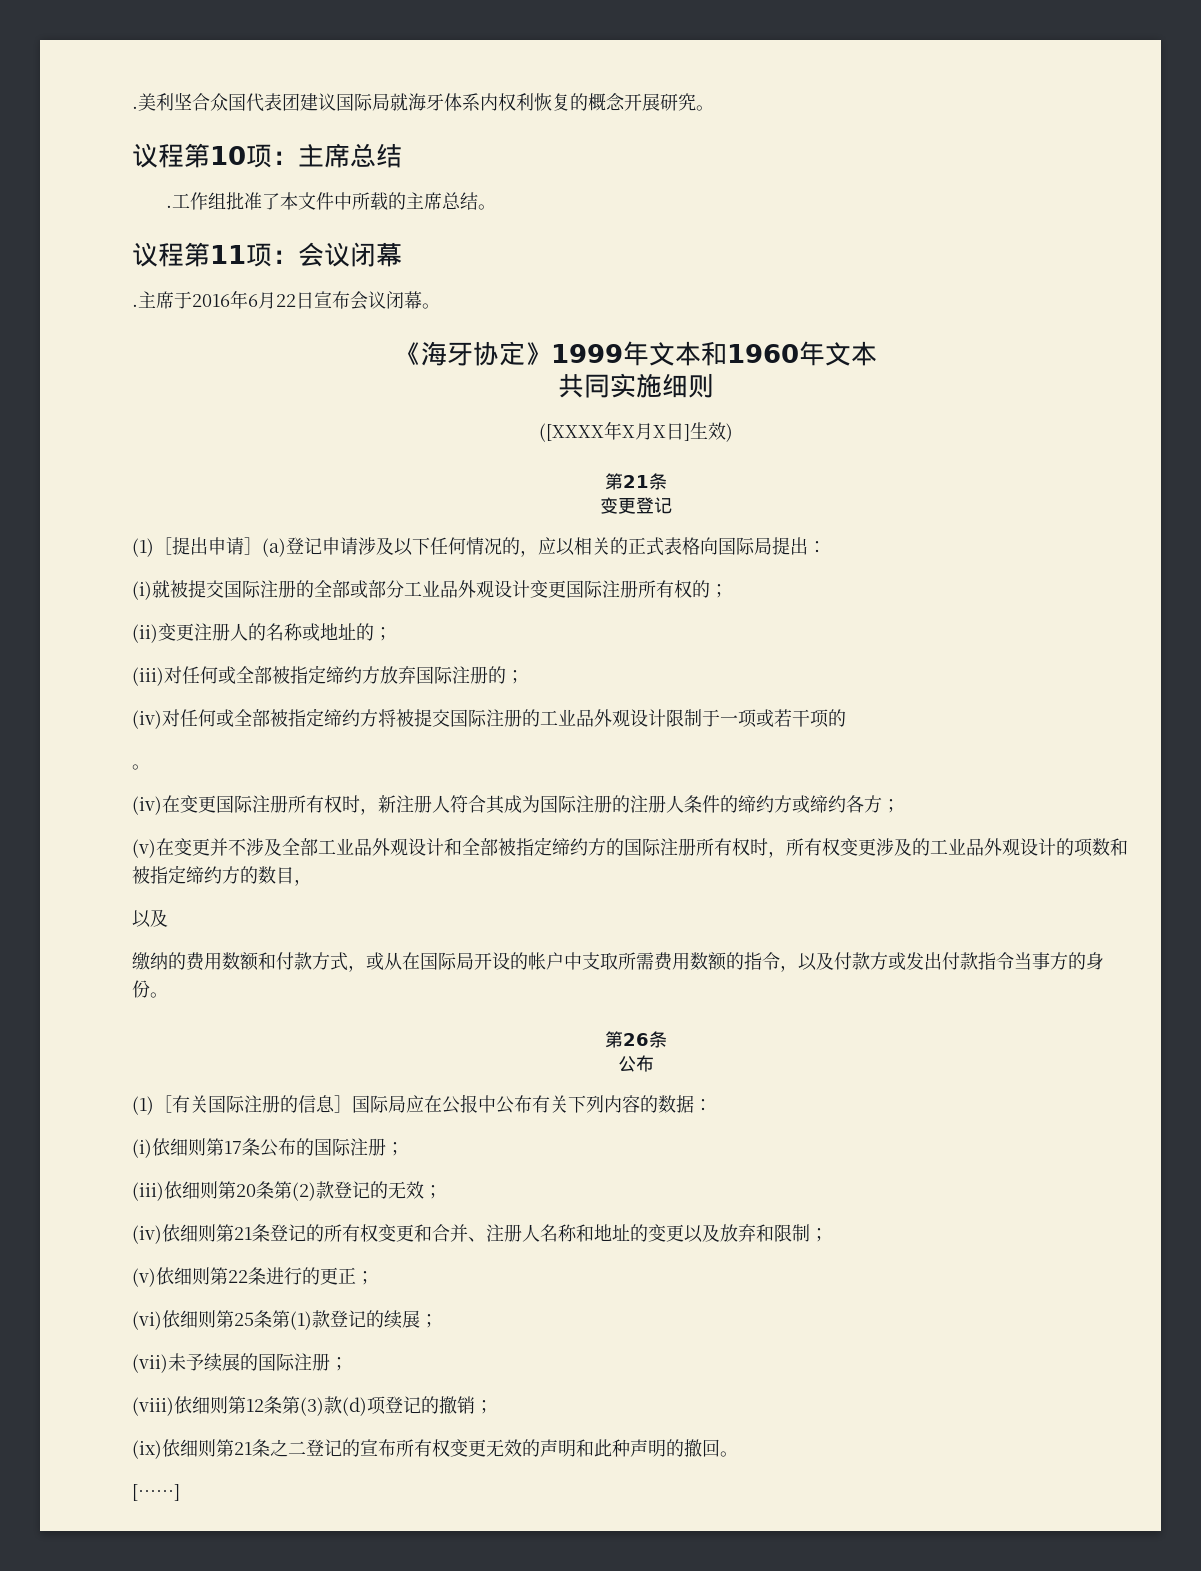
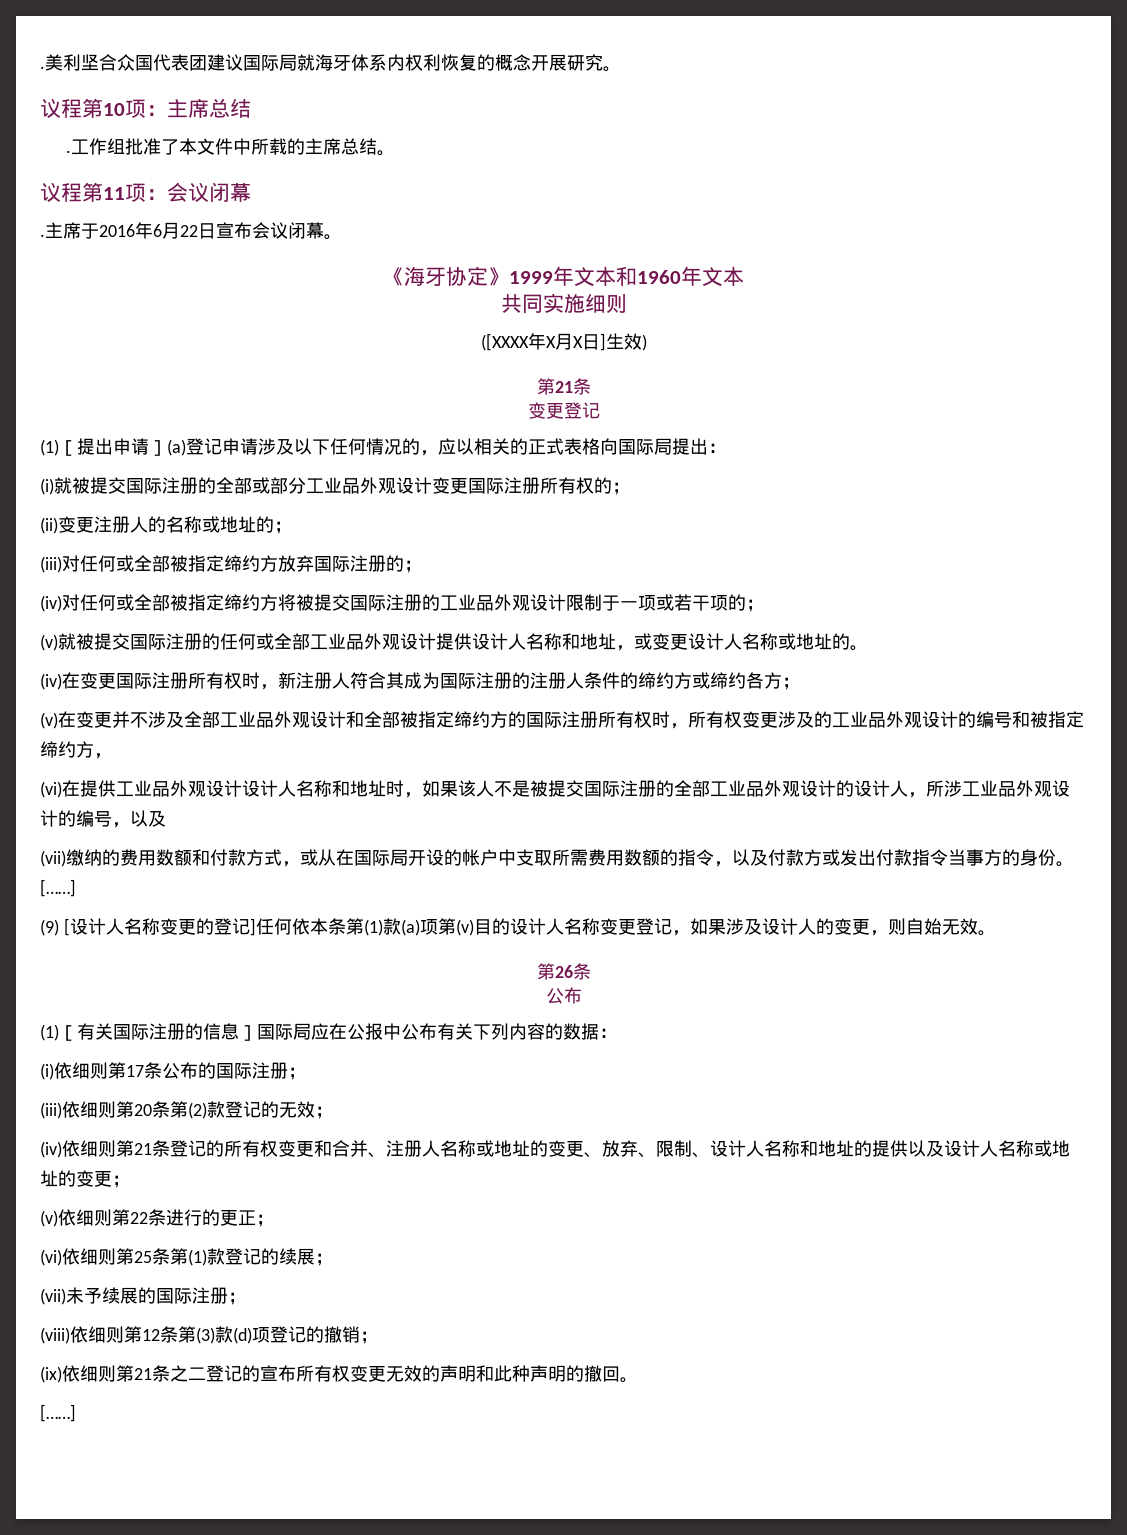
- (iv)对任何或全部被指定缔约方将被提交国际注册的工业品外观设计限制于一项或若干项的
- 。
+ (iv)对任何或全部被指定缔约方将被提交国际注册的工业品外观设计限制于一项或若干项的；
+ (v)就被提交国际注册的任何或全部工业品外观设计提供设计人名称和地址，或变更设计人名称或地址的。
- (v)在变更并不涉及全部工业品外观设计和全部被指定缔约方的国际注册所有权时，所有权变更涉及的工业品外观设计的项数和被指定缔约方的数目，
- 以及
+ (v)在变更并不涉及全部工业品外观设计和全部被指定缔约方的国际注册所有权时，所有权变更涉及的工业品外观设计的编号和被指定缔约方，
+ (vi)在提供工业品外观设计设计人名称和地址时，如果该人不是被提交国际注册的全部工业品外观设计的设计人，所涉工业品外观设计的编号，以及
- 缴纳的费用数额和付款方式，或从在国际局开设的帐户中支取所需费用数额的指令，以及付款方或发出付款指令当事方的身份。
+ (vii)缴纳的费用数额和付款方式，或从在国际局开设的帐户中支取所需费用数额的指令，以及付款方或发出付款指令当事方的身份。[……]
+ (9) [设计人名称变更的登记]任何依本条第(1)款(a)项第(v)目的设计人名称变更登记，如果涉及设计人的变更，则自始无效。
- (iv)依细则第21条登记的所有权变更和合并、注册人名称和地址的变更以及放弃和限制；
+ (iv)依细则第21条登记的所有权变更和合并、注册人名称或地址的变更、放弃、限制、设计人名称和地址的提供以及设计人名称或地址的变更；

